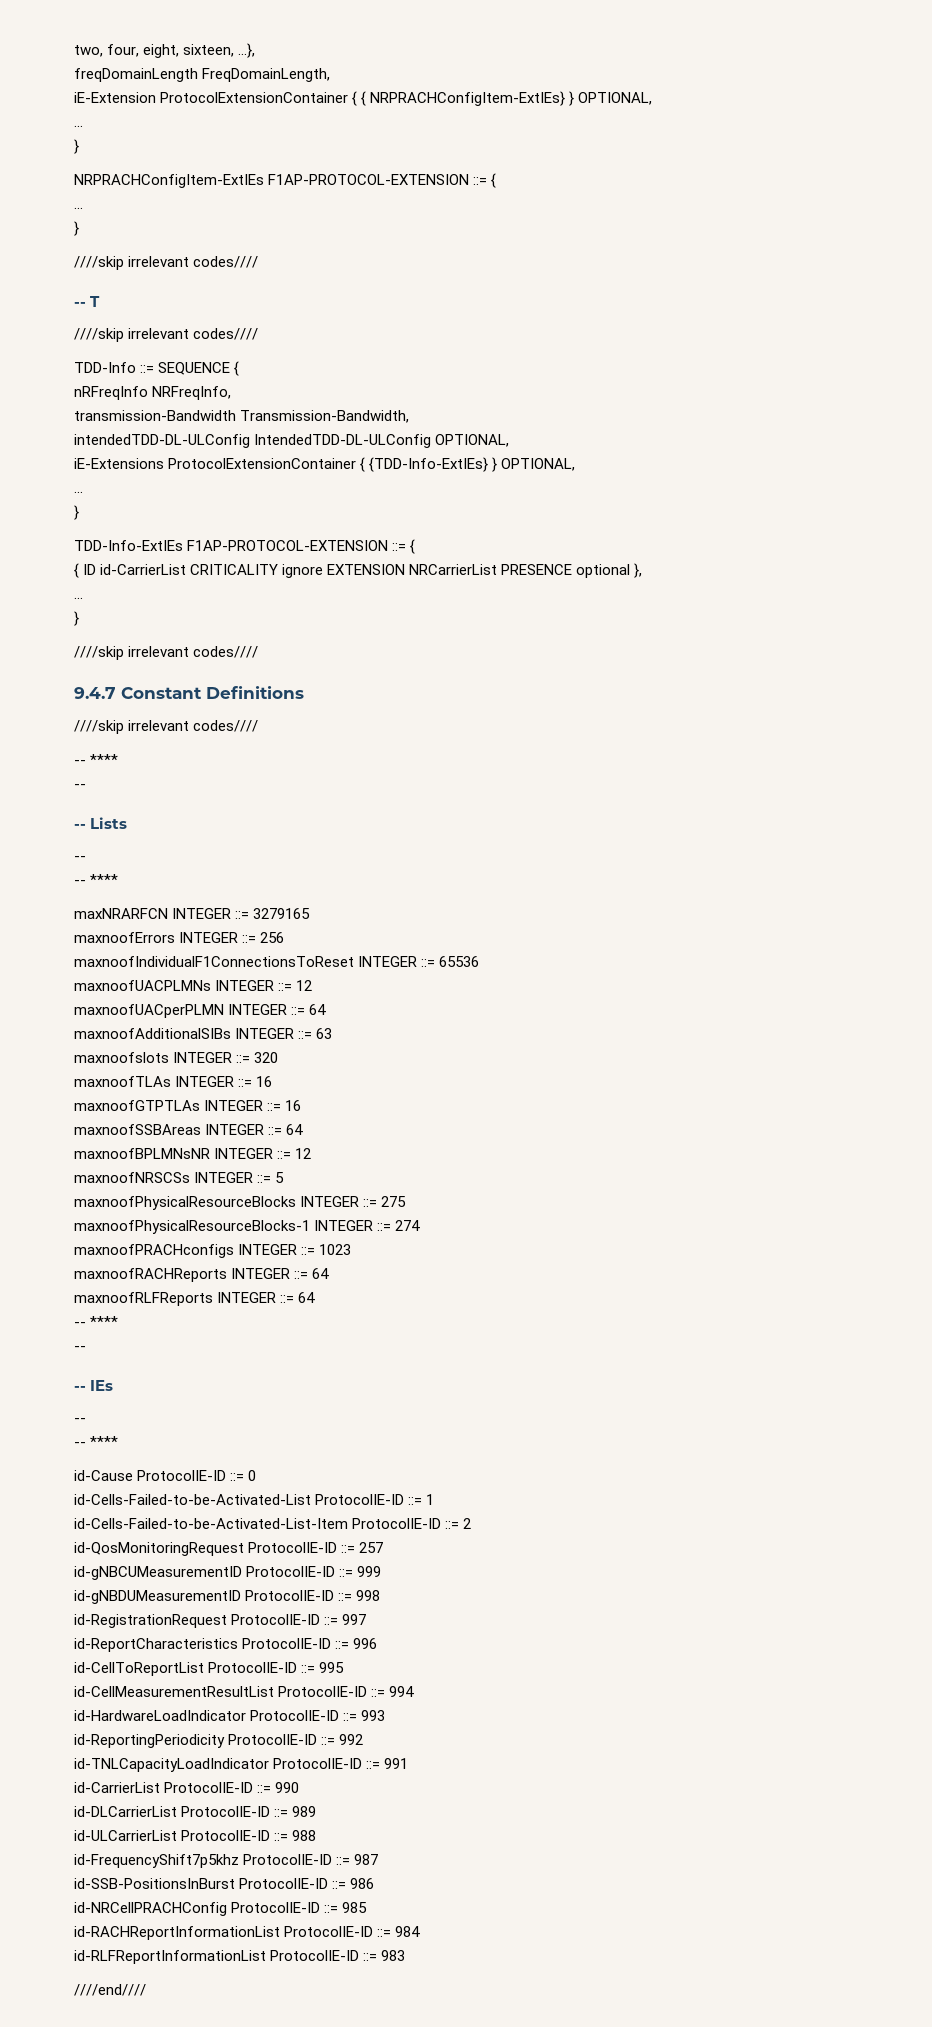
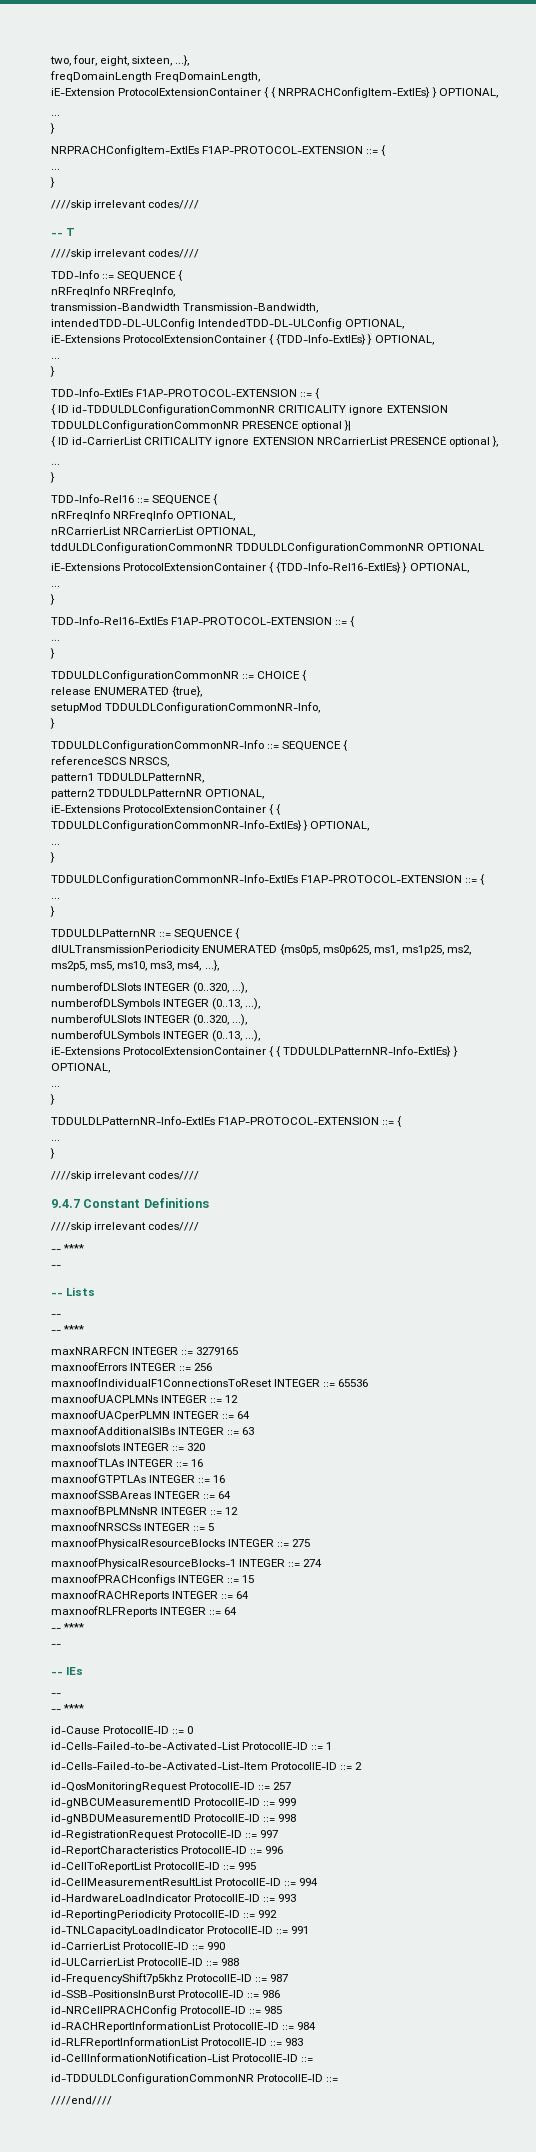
+ { ID id-TDDULDLConfigurationCommonNR CRITICALITY ignore EXTENSION TDDULDLConfigurationCommonNR PRESENCE optional }|
+ TDD-Info-Rel16 ::= SEQUENCE {
+ nRFreqInfo NRFreqInfo OPTIONAL,
+ nRCarrierList NRCarrierList OPTIONAL,
+ tddULDLConfigurationCommonNR TDDULDLConfigurationCommonNR OPTIONAL
+ iE-Extensions ProtocolExtensionContainer { {TDD-Info-Rel16-ExtIEs} } OPTIONAL,
+ ...
+ }
+ TDD-Info-Rel16-ExtIEs F1AP-PROTOCOL-EXTENSION ::= {
+ ...
+ }
+ TDDULDLConfigurationCommonNR ::= CHOICE {
+ release ENUMERATED {true},
+ setupMod TDDULDLConfigurationCommonNR-Info,
+ }
+ TDDULDLConfigurationCommonNR-Info ::= SEQUENCE {
+ referenceSCS NRSCS,
+ pattern1 TDDULDLPatternNR,
+ pattern2 TDDULDLPatternNR OPTIONAL,
+ iE-Extensions ProtocolExtensionContainer { { TDDULDLConfigurationCommonNR-Info-ExtIEs} } OPTIONAL,
+ ...
+ }
+ TDDULDLConfigurationCommonNR-Info-ExtIEs F1AP-PROTOCOL-EXTENSION ::= {
+ ...
+ }
+ TDDULDLPatternNR ::= SEQUENCE {
+ dlULTransmissionPeriodicity ENUMERATED {ms0p5, ms0p625, ms1, ms1p25, ms2, ms2p5, ms5, ms10, ms3, ms4, ...},
+ numberofDLSlots INTEGER (0..320, ...),
+ numberofDLSymbols INTEGER (0..13, ...),
+ numberofULSlots INTEGER (0..320, ...),
+ numberofULSymbols INTEGER (0..13, ...),
+ iE-Extensions ProtocolExtensionContainer { { TDDULDLPatternNR-Info-ExtIEs} } OPTIONAL,
+ ...
+ }
+ TDDULDLPatternNR-Info-ExtIEs F1AP-PROTOCOL-EXTENSION ::= {
+ ...
+ }
- maxnoofPRACHconfigs INTEGER ::= 1023
+ maxnoofPRACHconfigs INTEGER ::= 15
- id-DLCarrierList ProtocolIE-ID ::= 989
+ id-CellInformationNotification-List ProtocolIE-ID ::=
+ id-TDDULDLConfigurationCommonNR ProtocolIE-ID ::=

